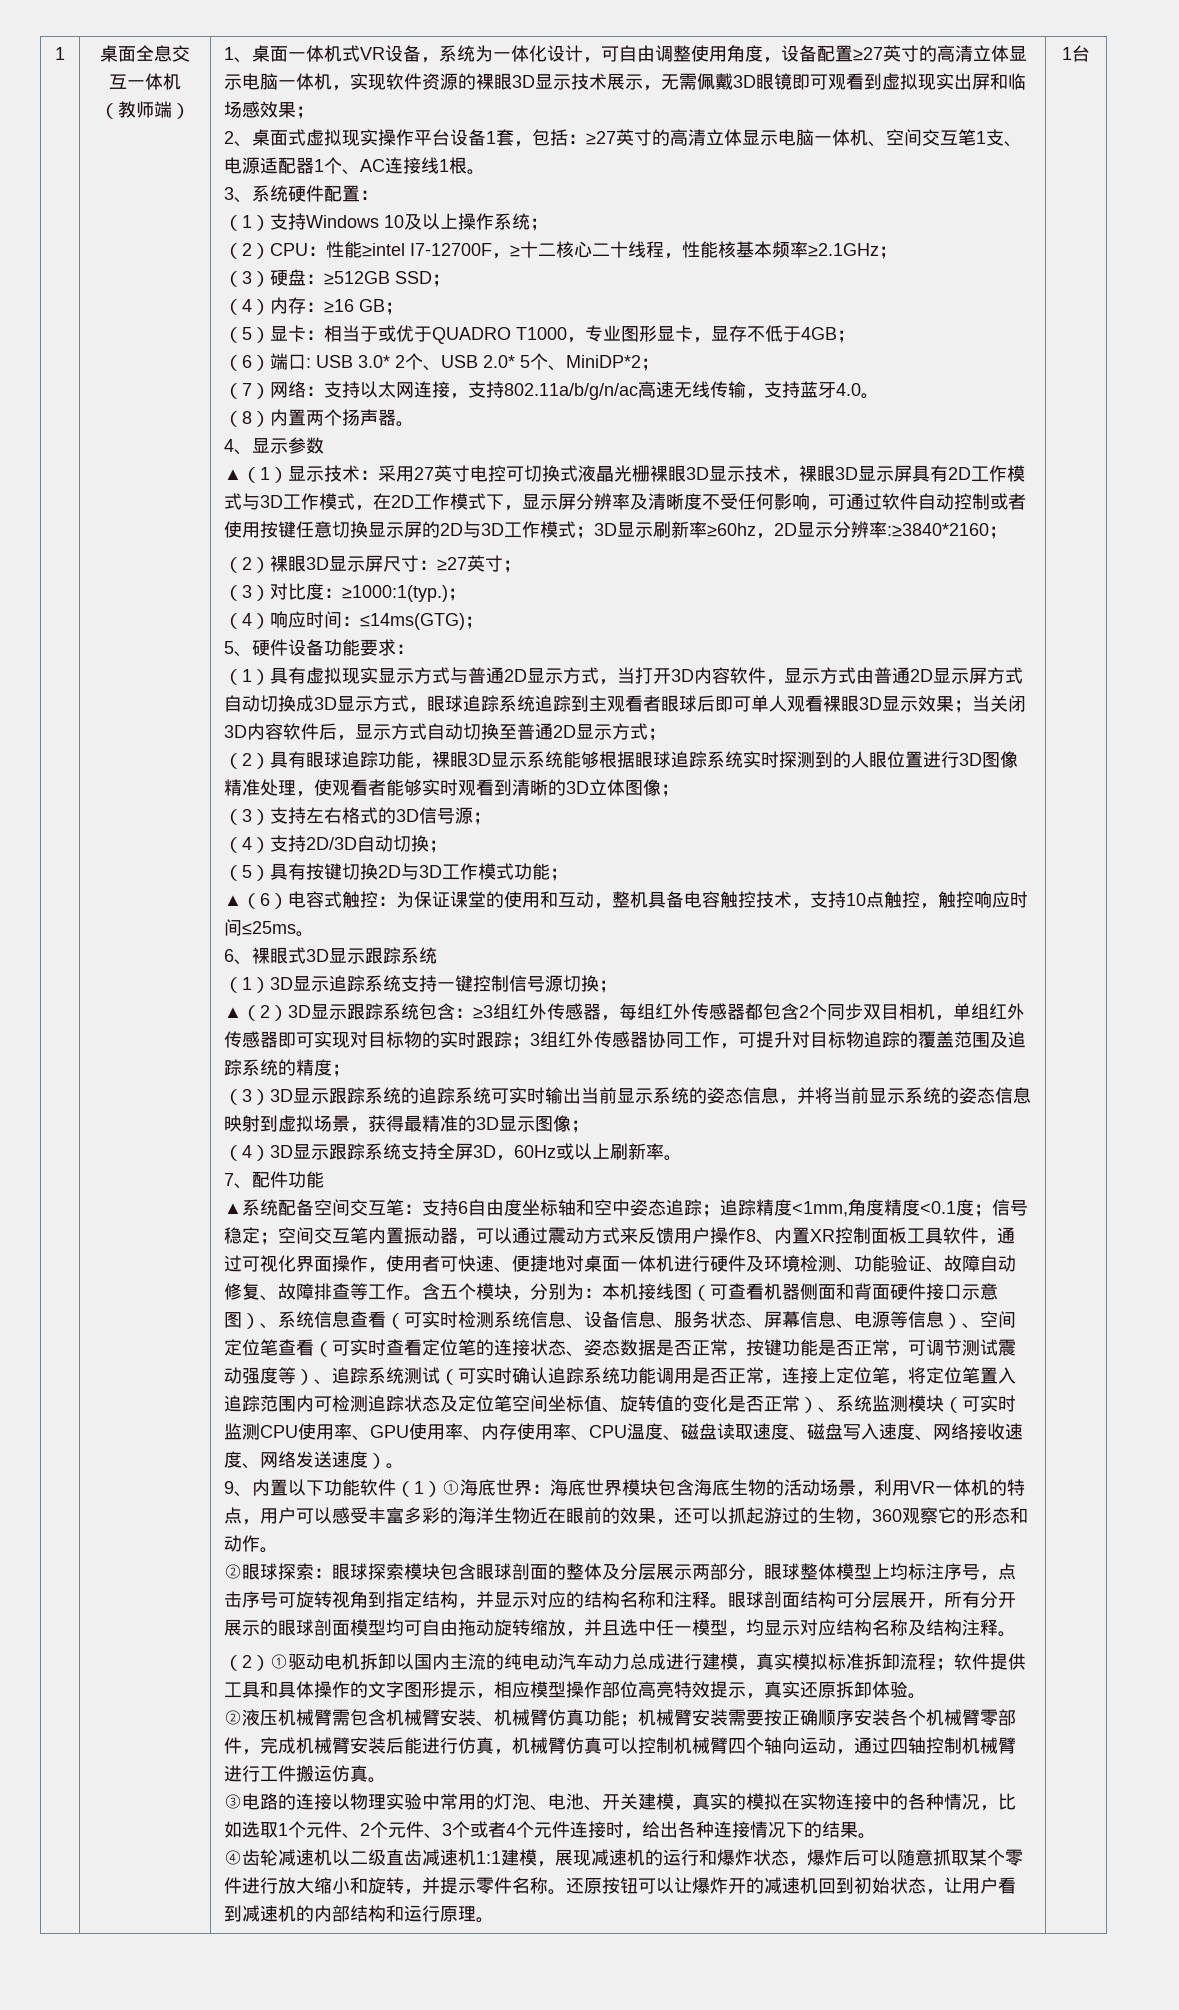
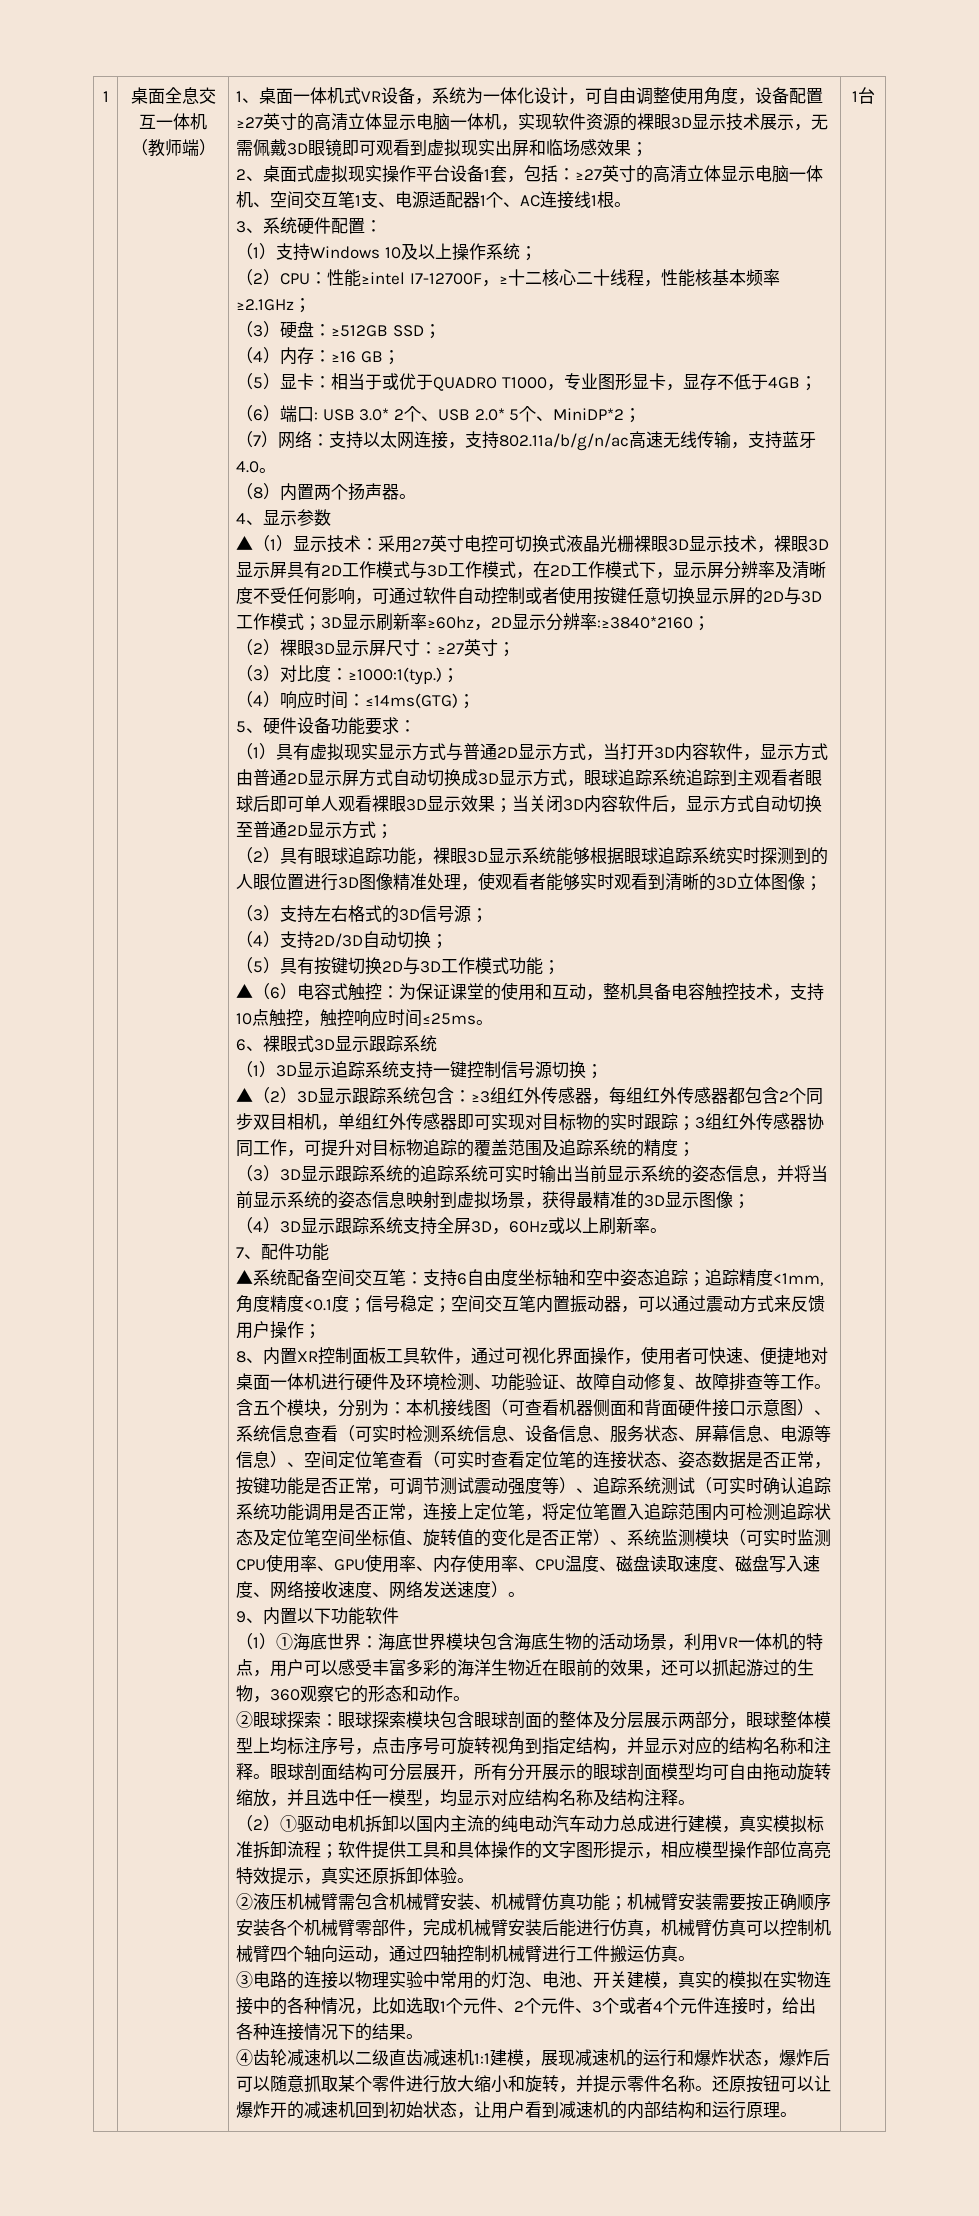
- 空间交互笔内置振动器，可以通过震动方式来反馈用户操作8、内置XR控制面板工具软件，通过可视化界面操作，使用者可快速、便捷地对桌面一体机进行硬件及环境检测、功能验证、故障自动修复、故障排查等工作。
+ 空间交互笔内置振动器，可以通过震动方式来反馈用户操作；
+ 8、内置XR控制面板工具软件，通过可视化界面操作，使用者可快速、便捷地对桌面一体机进行硬件及环境检测、功能验证、故障自动修复、故障排查等工作。
- 9、内置以下功能软件（1）①海底世界：海底世界模块包含海底生物的活动场景，利用VR一体机的特点，用户可以感受丰富多彩的海洋生物近在眼前的效果，还可以抓起游过的生物，360观察它的形态和动作。
+ 9、内置以下功能软件
+ （1）①海底世界：海底世界模块包含海底生物的活动场景，利用VR一体机的特点，用户可以感受丰富多彩的海洋生物近在眼前的效果，还可以抓起游过的生物，360观察它的形态和动作。

